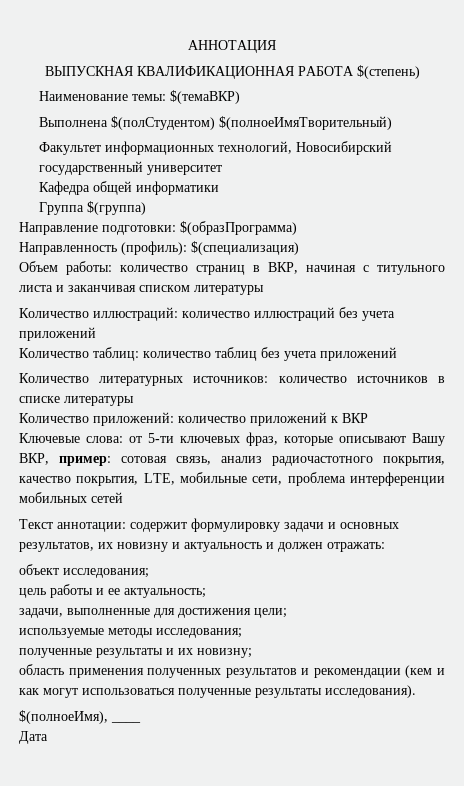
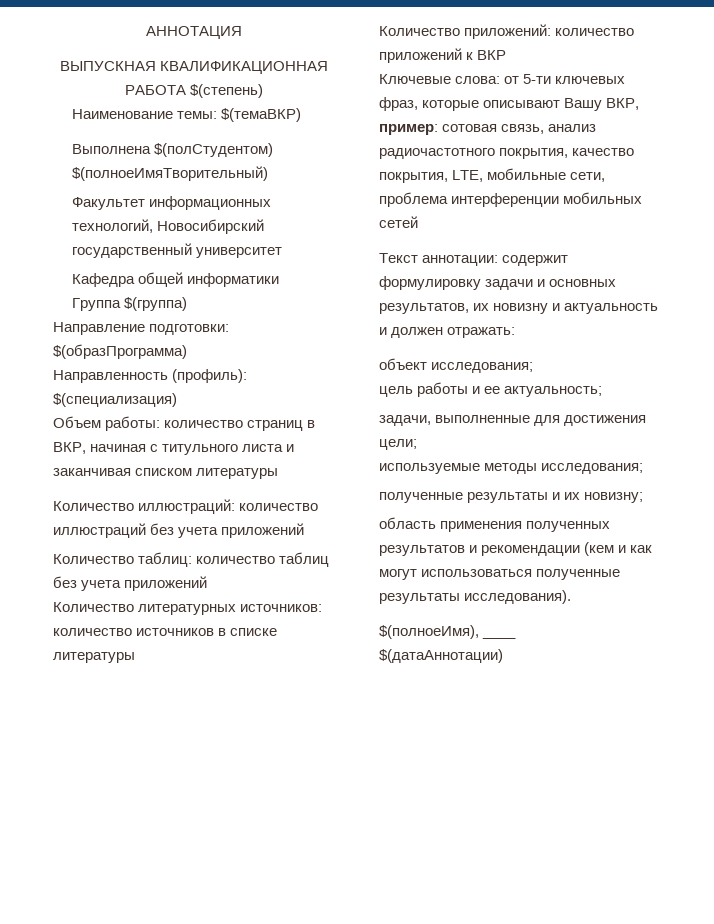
- Дата
+ $(датаАннотации)

